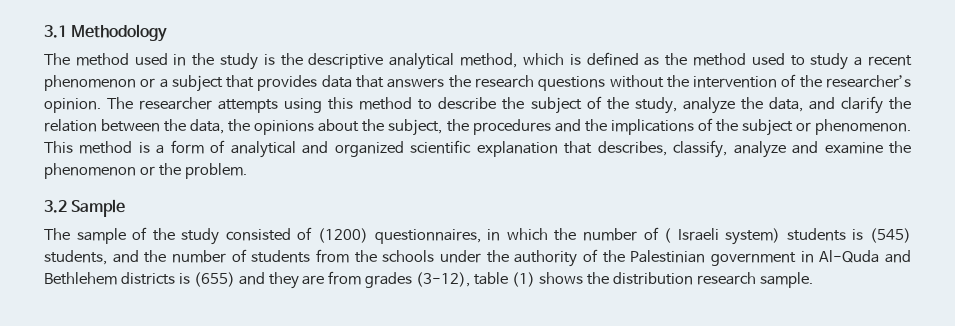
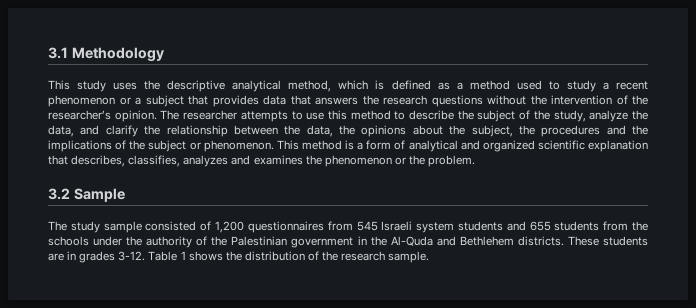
- The method used in the study is the descriptive analytical method, which is defined as the method used to study a recent phenomenon or a subject that provides data that answers the research questions without the intervention of the researcher’s opinion.
+ This study uses the descriptive analytical method, which is defined as a method used to study a recent phenomenon or a subject that provides data that answers the research questions without the intervention of the researcher’s opinion.
- The researcher attempts using this method to describe the subject of the study, analyze the data, and clarify the relation between the data, the opinions about the subject, the procedures and the implications of the subject or phenomenon.
+ The researcher attempts to use this method to describe the subject of the study, analyze the data, and clarify the relationship between the data, the opinions about the subject, the procedures and the implications of the subject or phenomenon.
- This method is a form of analytical and organized scientific explanation that describes, classify, analyze and examine the phenomenon or the problem.
+ This method is a form of analytical and organized scientific explanation that describes, classifies, analyzes and examines the phenomenon or the problem.
- The sample of the study consisted of (1200) questionnaires, in which the number of ( Israeli system) students is (545) students, and the number of students from the schools under the authority of the Palestinian government in Al-Quda and Bethlehem districts is (655) and they are from grades (3-12), table (1) shows the distribution research sample.
+ The study sample consisted of 1,200 questionnaires from 545 Israeli system students and 655 students from the schools under the authority of the Palestinian government in the Al-Quda and Bethlehem districts. These students are in grades 3-12. Table 1 shows the distribution of the research sample.

